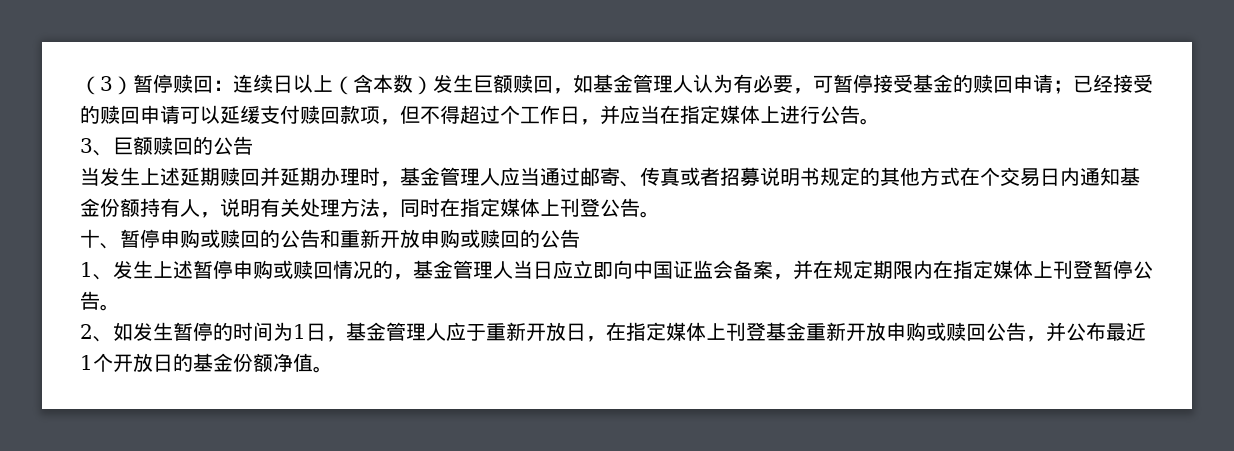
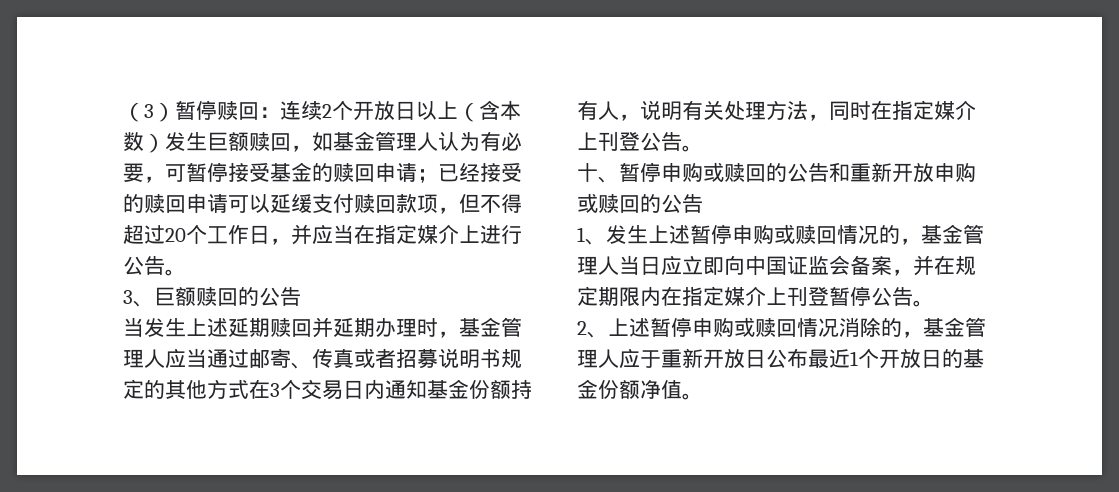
- （3）暂停赎回：连续日以上（含本数）发生巨额赎回，如基金管理人认为有必要，可暂停接受基金的赎回申请；已经接受的赎回申请可以延缓支付赎回款项，但不得超过个工作日，并应当在指定媒体上进行公告。
+ （3）暂停赎回：连续2个开放日以上（含本数）发生巨额赎回，如基金管理人认为有必要，可暂停接受基金的赎回申请；已经接受的赎回申请可以延缓支付赎回款项，但不得超过20个工作日，并应当在指定媒介上进行公告。
- 当发生上述延期赎回并延期办理时，基金管理人应当通过邮寄、传真或者招募说明书规定的其他方式在个交易日内通知基金份额持有人，说明有关处理方法，同时在指定媒体上刊登公告。
+ 当发生上述延期赎回并延期办理时，基金管理人应当通过邮寄、传真或者招募说明书规定的其他方式在3个交易日内通知基金份额持有人，说明有关处理方法，同时在指定媒介上刊登公告。
- 1、发生上述暂停申购或赎回情况的，基金管理人当日应立即向中国证监会备案，并在规定期限内在指定媒体上刊登暂停公告。
+ 1、发生上述暂停申购或赎回情况的，基金管理人当日应立即向中国证监会备案，并在规定期限内在指定媒介上刊登暂停公告。
- 2、如发生暂停的时间为1日，基金管理人应于重新开放日，在指定媒体上刊登基金重新开放申购或赎回公告，并公布最近1个开放日的基金份额净值。
+ 2、上述暂停申购或赎回情况消除的，基金管理人应于重新开放日公布最近1个开放日的基金份额净值。

